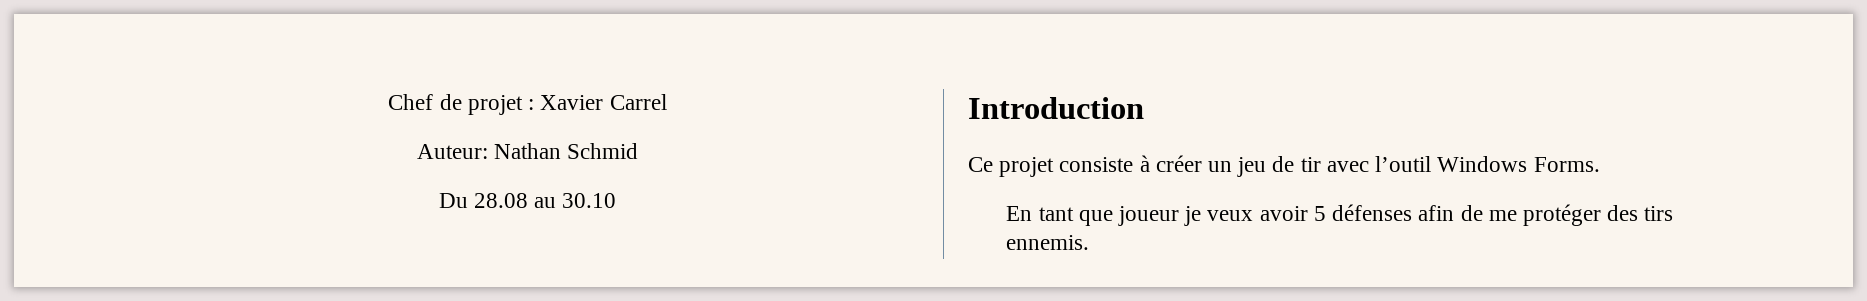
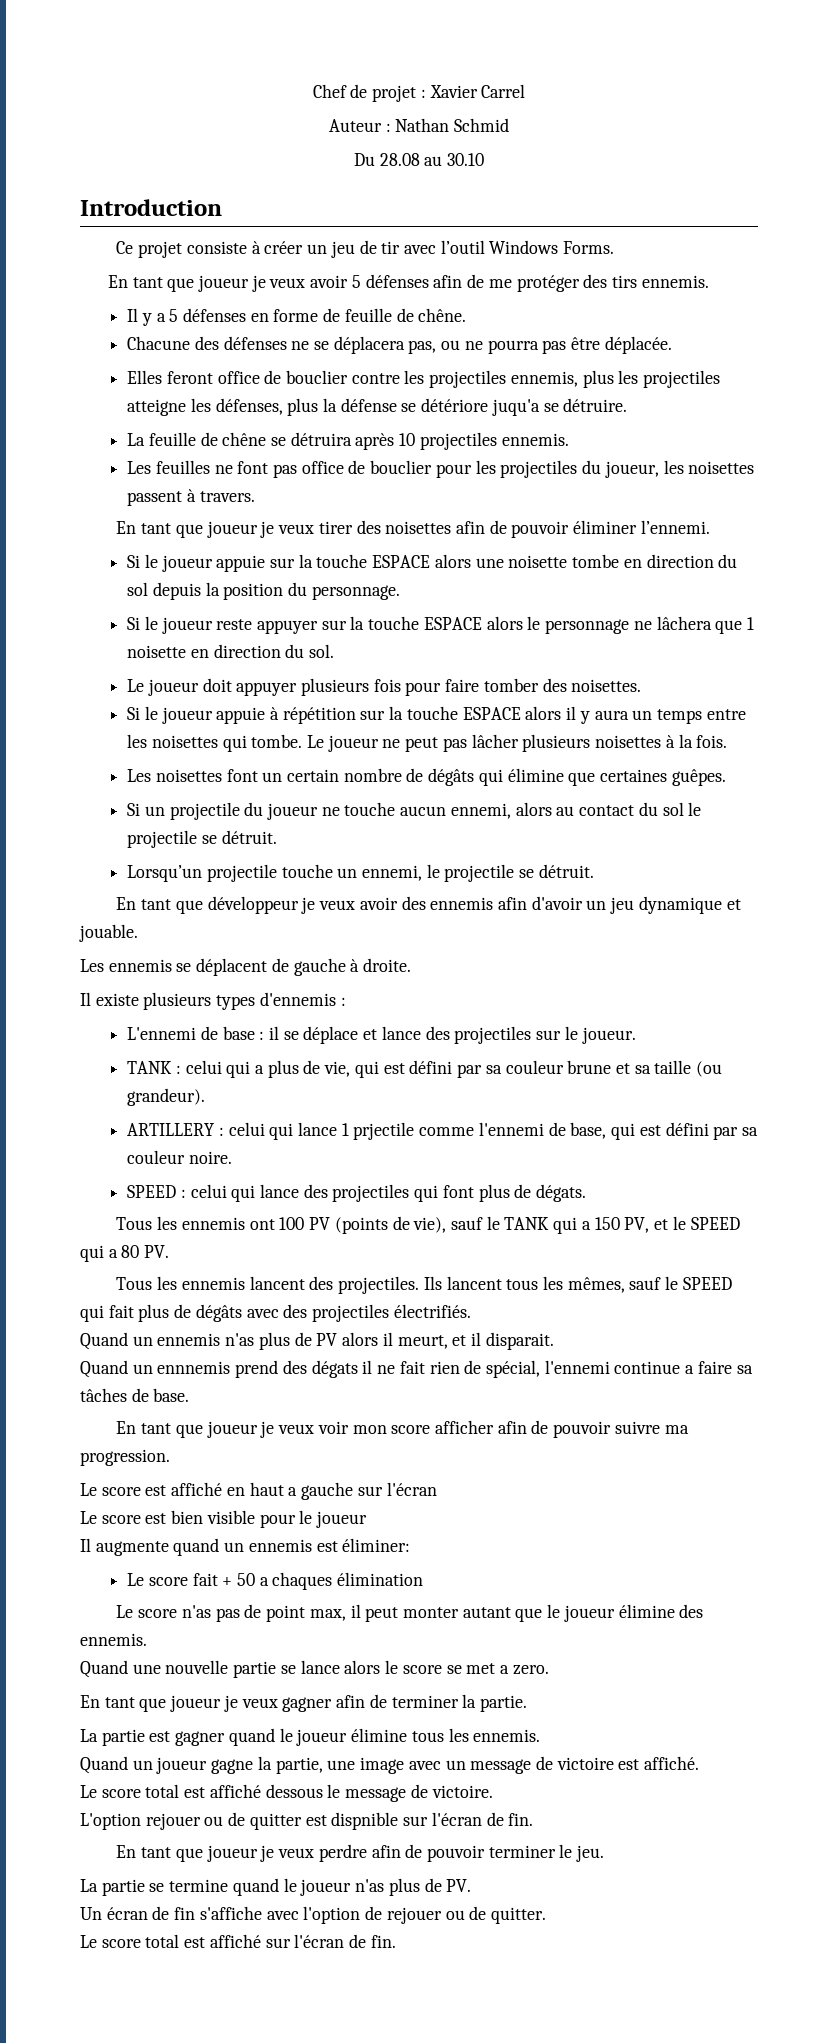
- Auteur: Nathan Schmid
+ Auteur : Nathan Schmid
+ Il y a 5 défenses en forme de feuille de chêne.
+ Chacune des défenses ne se déplacera pas, ou ne pourra pas être déplacée.
+ Elles feront office de bouclier contre les projectiles ennemis, plus les projectiles atteigne les défenses, plus la défense se détériore juqu'a se détruire.
+ La feuille de chêne se détruira après 10 projectiles ennemis.
+ Les feuilles ne font pas office de bouclier pour les projectiles du joueur, les noisettes passent à travers.
+ En tant que joueur je veux tirer des noisettes afin de pouvoir éliminer l’ennemi.
+ Si le joueur appuie sur la touche ESPACE alors une noisette tombe en direction du sol depuis la position du personnage.
+ Si le joueur reste appuyer sur la touche ESPACE alors le personnage ne lâchera que 1 noisette en direction du sol.
+ Le joueur doit appuyer plusieurs fois pour faire tomber des noisettes.
+ Si le joueur appuie à répétition sur la touche ESPACE alors il y aura un temps entre les noisettes qui tombe. Le joueur ne peut pas lâcher plusieurs noisettes à la fois.
+ Les noisettes font un certain nombre de dégâts qui élimine que certaines guêpes.
+ Si un projectile du joueur ne touche aucun ennemi, alors au contact du sol le projectile se détruit.
+ Lorsqu’un projectile touche un ennemi, le projectile se détruit.
+ En tant que développeur je veux avoir des ennemis afin d'avoir un jeu dynamique et jouable.
+ Les ennemis se déplacent de gauche à droite.
+ Il existe plusieurs types d'ennemis :
+ L'ennemi de base : il se déplace et lance des projectiles sur le joueur.
+ TANK : celui qui a plus de vie, qui est défini par sa couleur brune et sa taille (ou grandeur).
+ ARTILLERY : celui qui lance 1 prjectile comme l'ennemi de base, qui est défini par sa couleur noire.
+ SPEED : celui qui lance des projectiles qui font plus de dégats.
+ Tous les ennemis ont 100 PV (points de vie), sauf le TANK qui a 150 PV, et le SPEED qui a 80 PV.
+ Tous les ennemis lancent des projectiles. Ils lancent tous les mêmes, sauf le SPEED qui fait plus de dégâts avec des projectiles électrifiés.
+ Quand un ennemis n'as plus de PV alors il meurt, et il disparait.
+ Quand un ennnemis prend des dégats il ne fait rien de spécial, l'ennemi continue a faire sa tâches de base.
+ En tant que joueur je veux voir mon score afficher afin de pouvoir suivre ma progression.
+ Le score est affiché en haut a gauche sur l'écran
+ Le score est bien visible pour le joueur
+ Il augmente quand un ennemis est éliminer:
+ Le score fait + 50 a chaques élimination
+ Le score n'as pas de point max, il peut monter autant que le joueur élimine des ennemis.
+ Quand une nouvelle partie se lance alors le score se met a zero.
+ En tant que joueur je veux gagner afin de terminer la partie.
+ La partie est gagner quand le joueur élimine tous les ennemis.
+ Quand un joueur gagne la partie, une image avec un message de victoire est affiché.
+ Le score total est affiché dessous le message de victoire.
+ L'option rejouer ou de quitter est dispnible sur l'écran de fin.
+ En tant que joueur je veux perdre afin de pouvoir terminer le jeu.
+ La partie se termine quand le joueur n'as plus de PV.
+ Un écran de fin s'affiche avec l'option de rejouer ou de quitter.
+ Le score total est affiché sur l'écran de fin.

